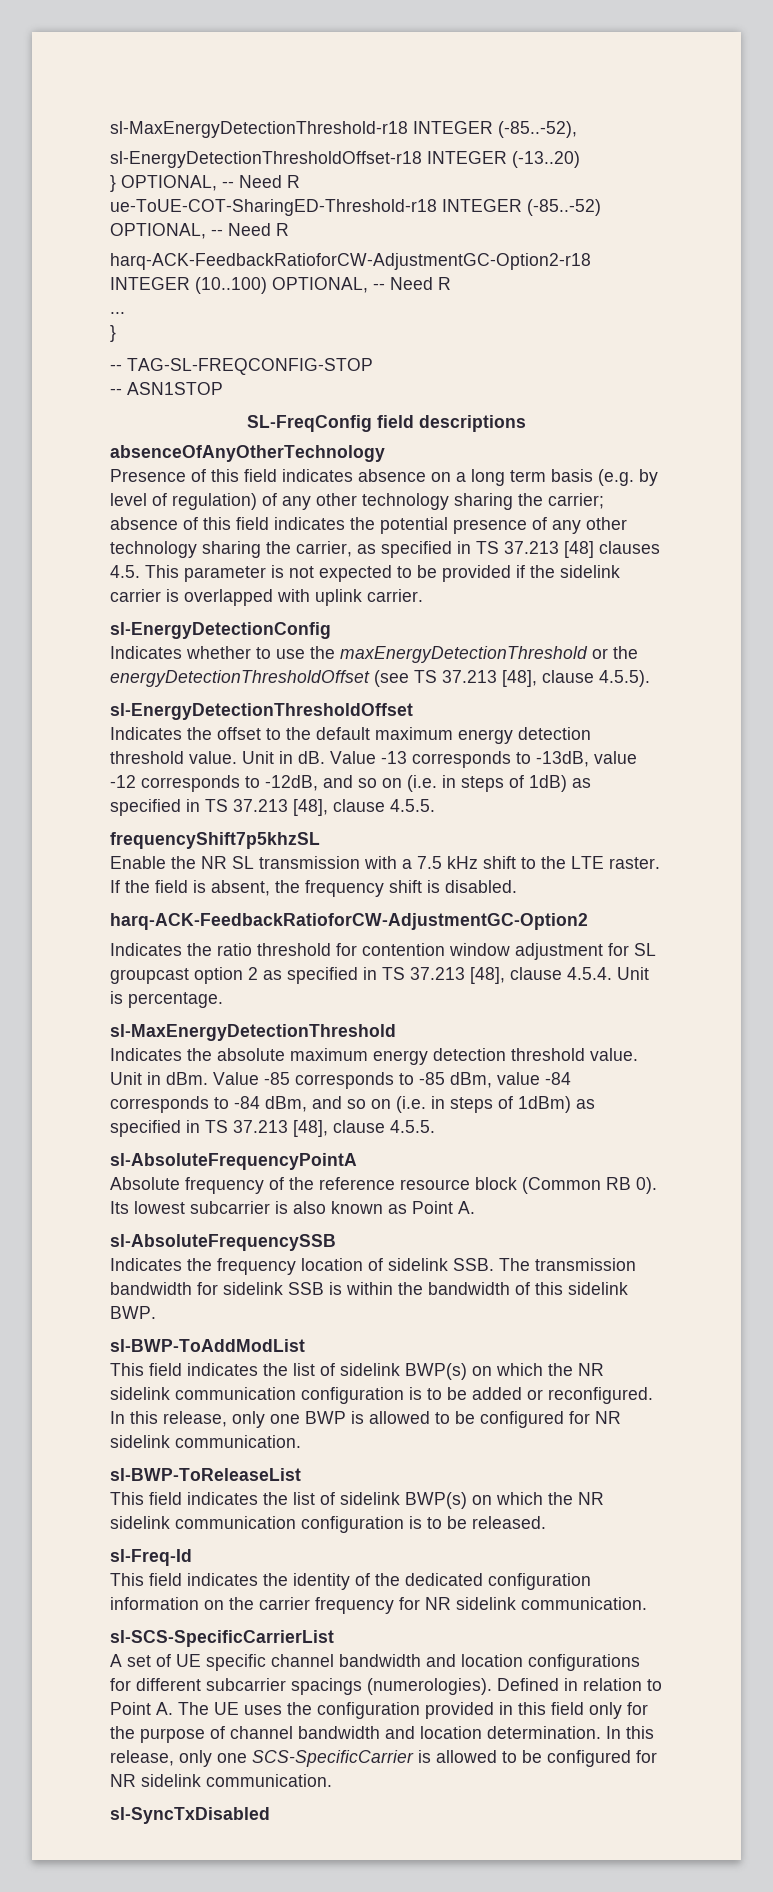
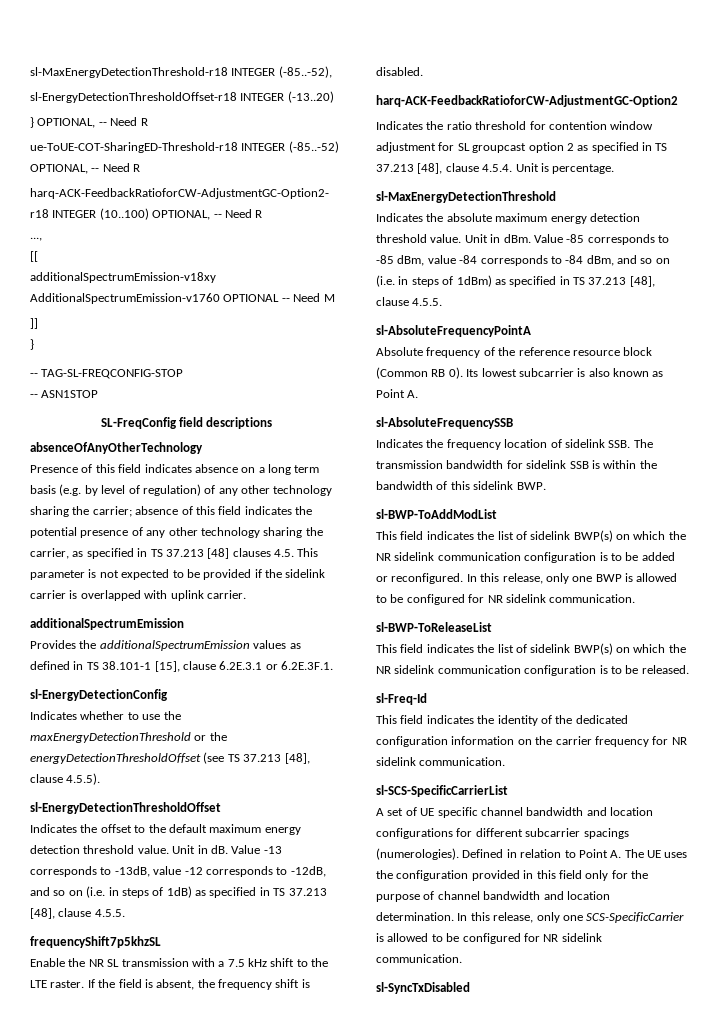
- ...
+ ...,
+ [[
+ additionalSpectrumEmission-v18xy AdditionalSpectrumEmission-v1760 OPTIONAL -- Need M
+ ]]
  absence of this field indicates the potential presence of any other technology sharing the carrier, as specified in TS 37.213 [48] clauses 4.5. This parameter is not expected to be provided if the sidelink carrier is overlapped with uplink carrier.
+ additionalSpectrumEmission
+ Provides the additionalSpectrumEmission values as defined in TS 38.101-1 [15], clause 6.2E.3.1 or 6.2E.3F.1.

